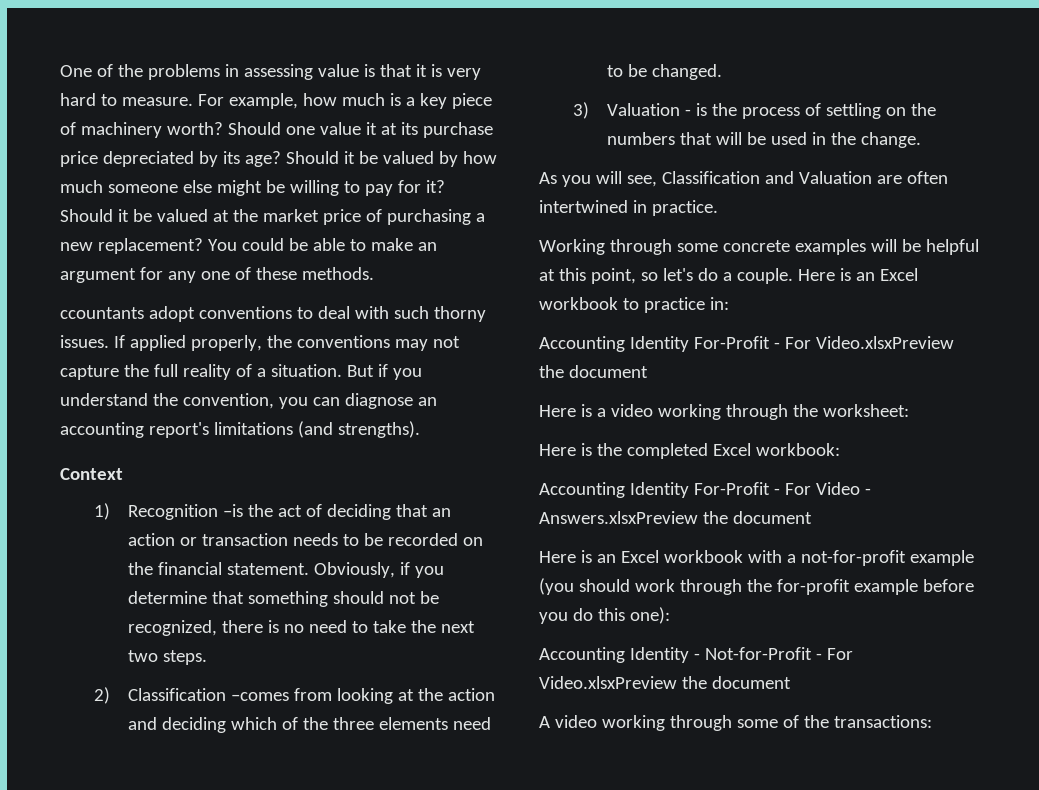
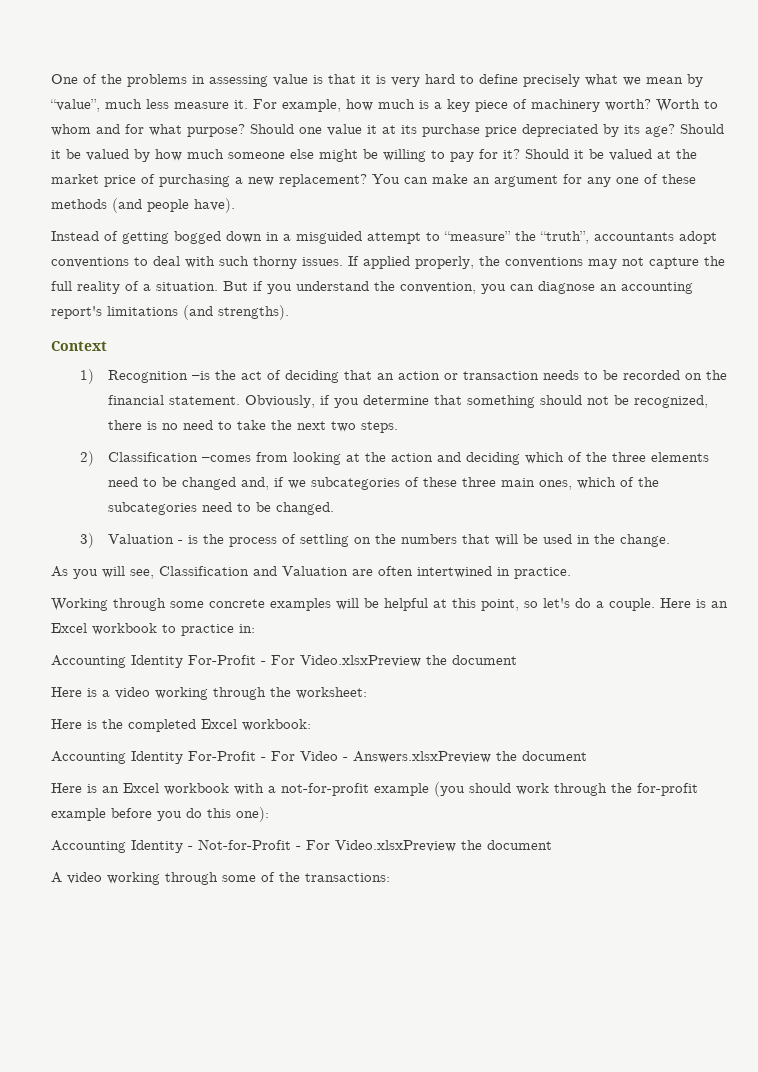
- One of the problems in assessing value is that it is very hard to measure.
+ One of the problems in assessing value is that it is very hard to define precisely what we mean by “value”, much less measure it.
+ Worth to whom and for what purpose?
- You could be able to make an argument for any one of these methods.
- ccountants adopt conventions to deal with such thorny issues.
+ You can make an argument for any one of these methods (and people have).
+ Instead of getting bogged down in a misguided attempt to “measure” the “truth”, accountants adopt conventions to deal with such thorny issues.
- 2) Classification –comes from looking at the action and deciding which of the three elements need to be changed.
+ 2) Classification –comes from looking at the action and deciding which of the three elements need to be changed and, if we subcategories of these three main ones, which of the subcategories need to be changed.

